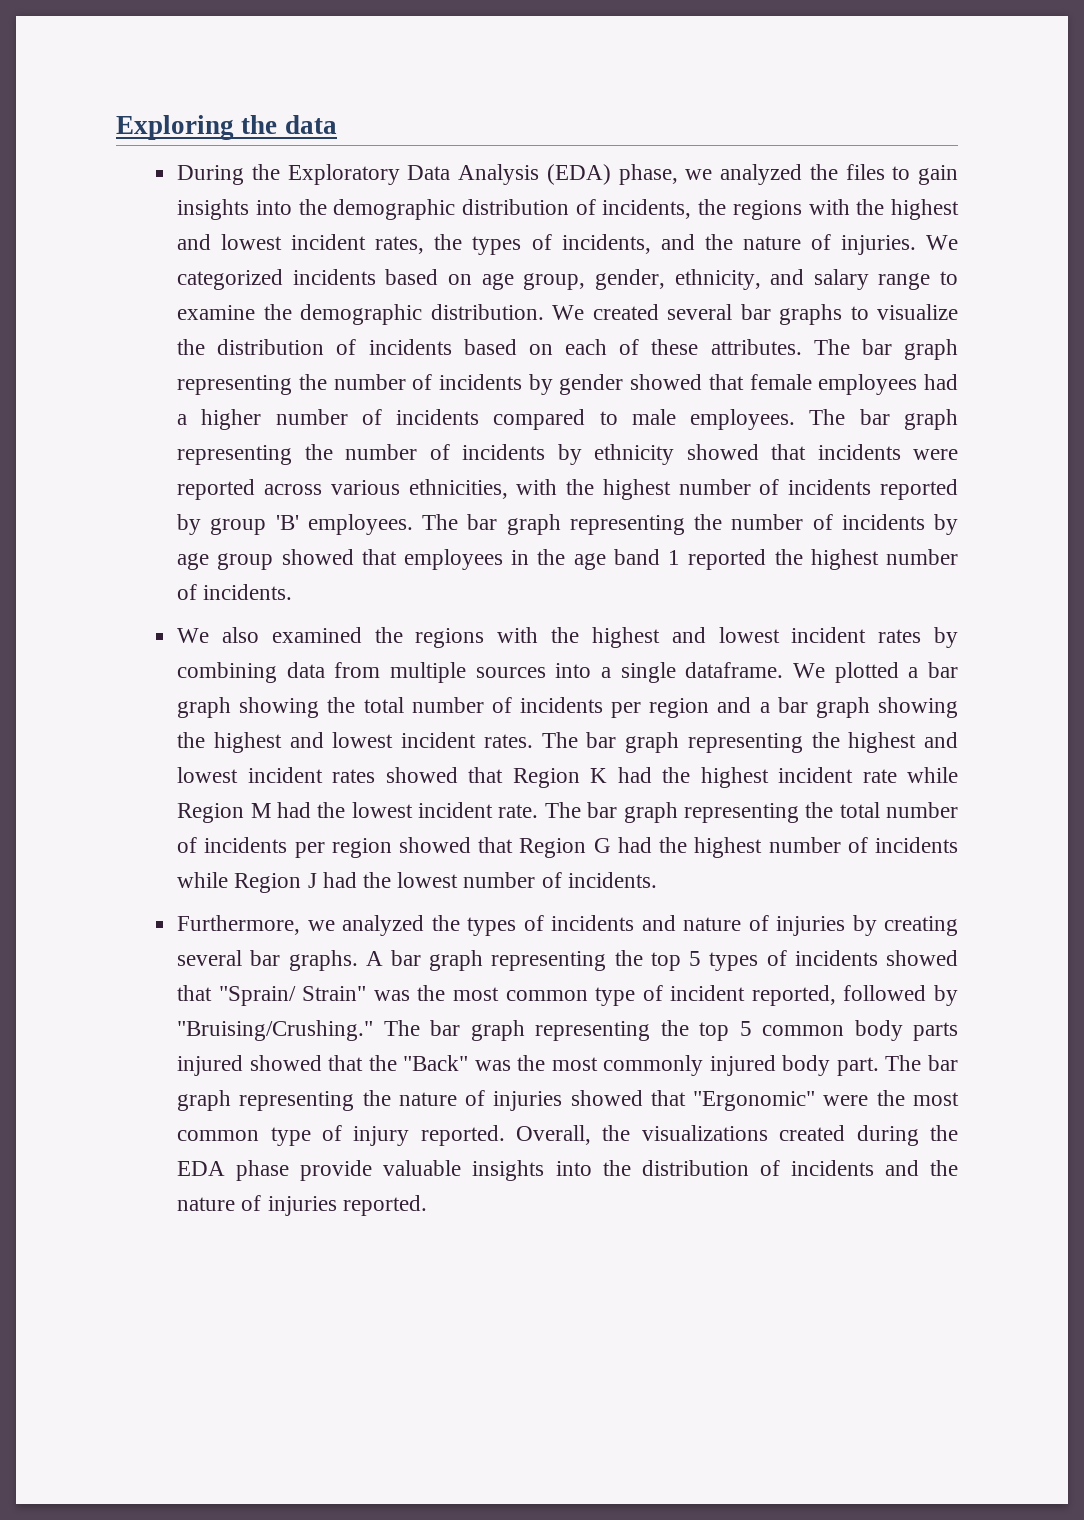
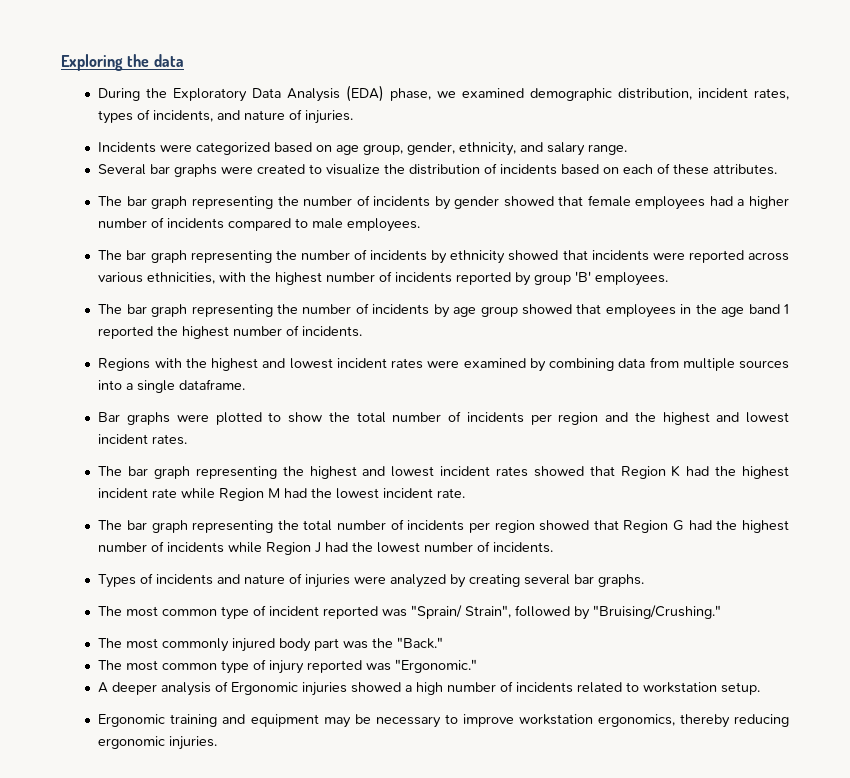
- During the Exploratory Data Analysis (EDA) phase, we analyzed the files to gain insights into the demographic distribution of incidents, the regions with the highest and lowest incident rates, the types of incidents, and the nature of injuries. We categorized incidents based on age group, gender, ethnicity, and salary range to examine the demographic distribution. We created several bar graphs to visualize the distribution of incidents based on each of these attributes. The bar graph representing the number of incidents by gender showed that female employees had a higher number of incidents compared to male employees. The bar graph representing the number of incidents by ethnicity showed that incidents were reported across various ethnicities, with the highest number of incidents reported by group 'B' employees. The bar graph representing the number of incidents by age group showed that employees in the age band 1 reported the highest number of incidents.
+ During the Exploratory Data Analysis (EDA) phase, we examined demographic distribution, incident rates, types of incidents, and nature of injuries.
+ Incidents were categorized based on age group, gender, ethnicity, and salary range.
+ Several bar graphs were created to visualize the distribution of incidents based on each of these attributes.
+ The bar graph representing the number of incidents by gender showed that female employees had a higher number of incidents compared to male employees.
+ The bar graph representing the number of incidents by ethnicity showed that incidents were reported across various ethnicities, with the highest number of incidents reported by group 'B' employees.
+ The bar graph representing the number of incidents by age group showed that employees in the age band 1 reported the highest number of incidents.
- We also examined the regions with the highest and lowest incident rates by combining data from multiple sources into a single dataframe. We plotted a bar graph showing the total number of incidents per region and a bar graph showing the highest and lowest incident rates. The bar graph representing the highest and lowest incident rates showed that Region K had the highest incident rate while Region M had the lowest incident rate. The bar graph representing the total number of incidents per region showed that Region G had the highest number of incidents while Region J had the lowest number of incidents.
+ Regions with the highest and lowest incident rates were examined by combining data from multiple sources into a single dataframe.
+ Bar graphs were plotted to show the total number of incidents per region and the highest and lowest incident rates.
+ The bar graph representing the highest and lowest incident rates showed that Region K had the highest incident rate while Region M had the lowest incident rate.
+ The bar graph representing the total number of incidents per region showed that Region G had the highest number of incidents while Region J had the lowest number of incidents.
- Furthermore, we analyzed the types of incidents and nature of injuries by creating several bar graphs. A bar graph representing the top 5 types of incidents showed that "Sprain/ Strain" was the most common type of incident reported, followed by "Bruising/Crushing." The bar graph representing the top 5 common body parts injured showed that the "Back" was the most commonly injured body part. The bar graph representing the nature of injuries showed that "Ergonomic" were the most common type of injury reported. Overall, the visualizations created during the EDA phase provide valuable insights into the distribution of incidents and the nature of injuries reported.
+ Types of incidents and nature of injuries were analyzed by creating several bar graphs.
+ The most common type of incident reported was "Sprain/ Strain", followed by "Bruising/Crushing."
+ The most commonly injured body part was the "Back."
+ The most common type of injury reported was "Ergonomic."
+ A deeper analysis of Ergonomic injuries showed a high number of incidents related to workstation setup.
+ Ergonomic training and equipment may be necessary to improve workstation ergonomics, thereby reducing ergonomic injuries.

